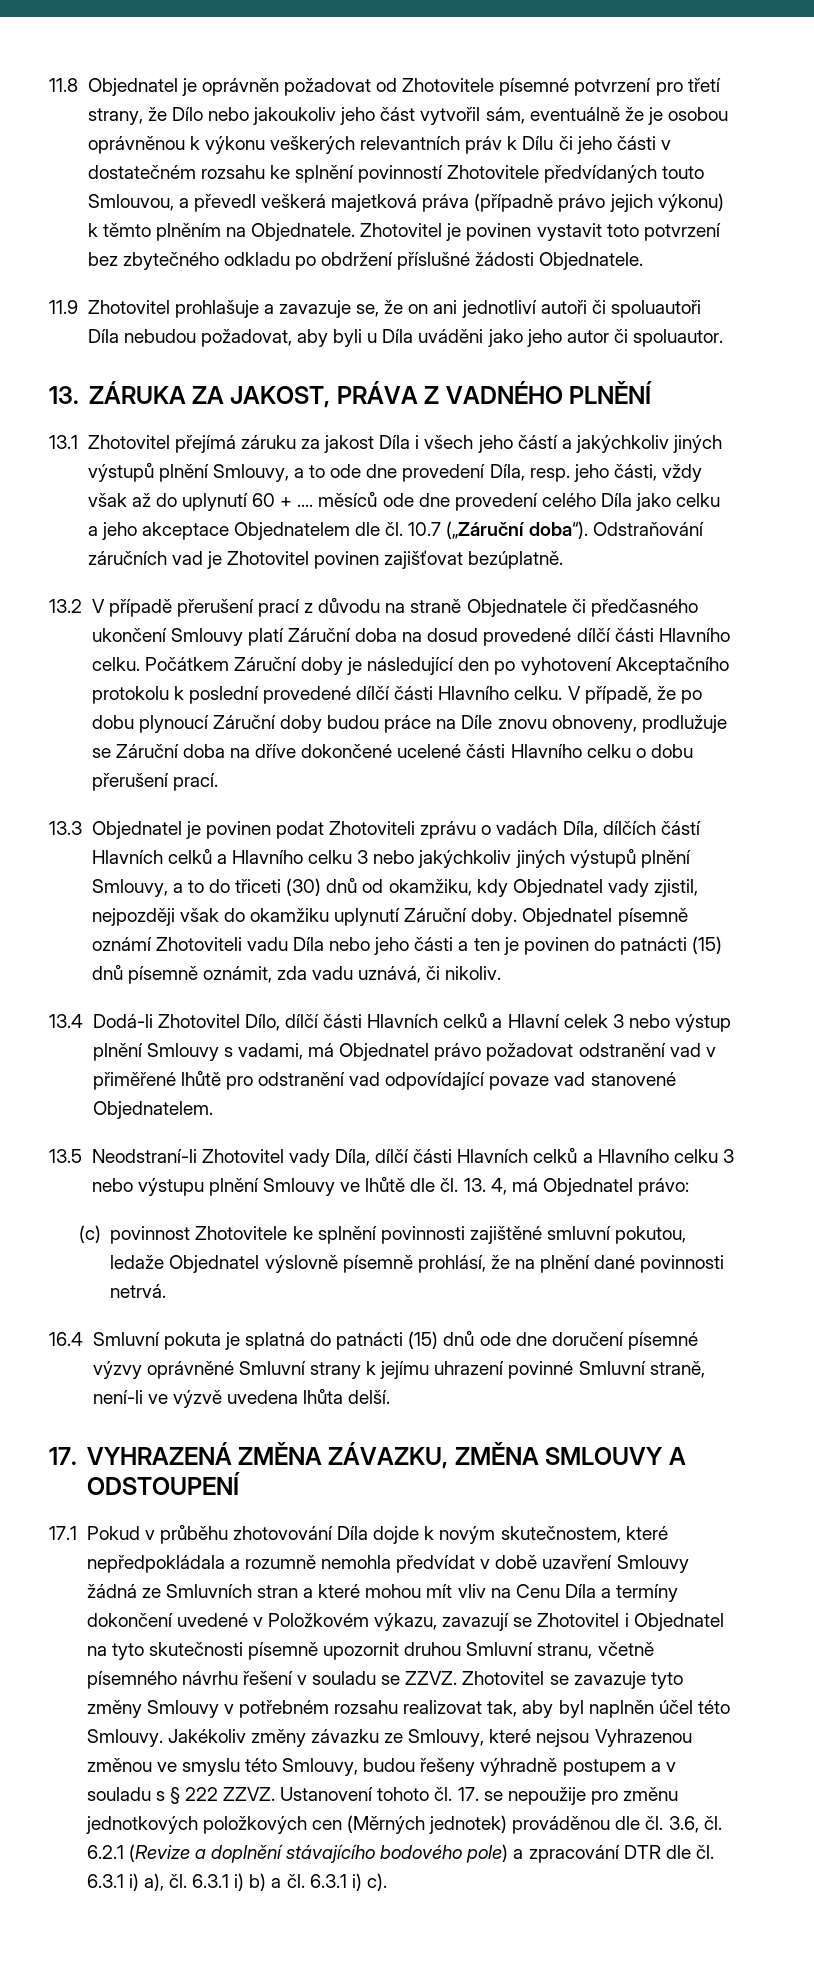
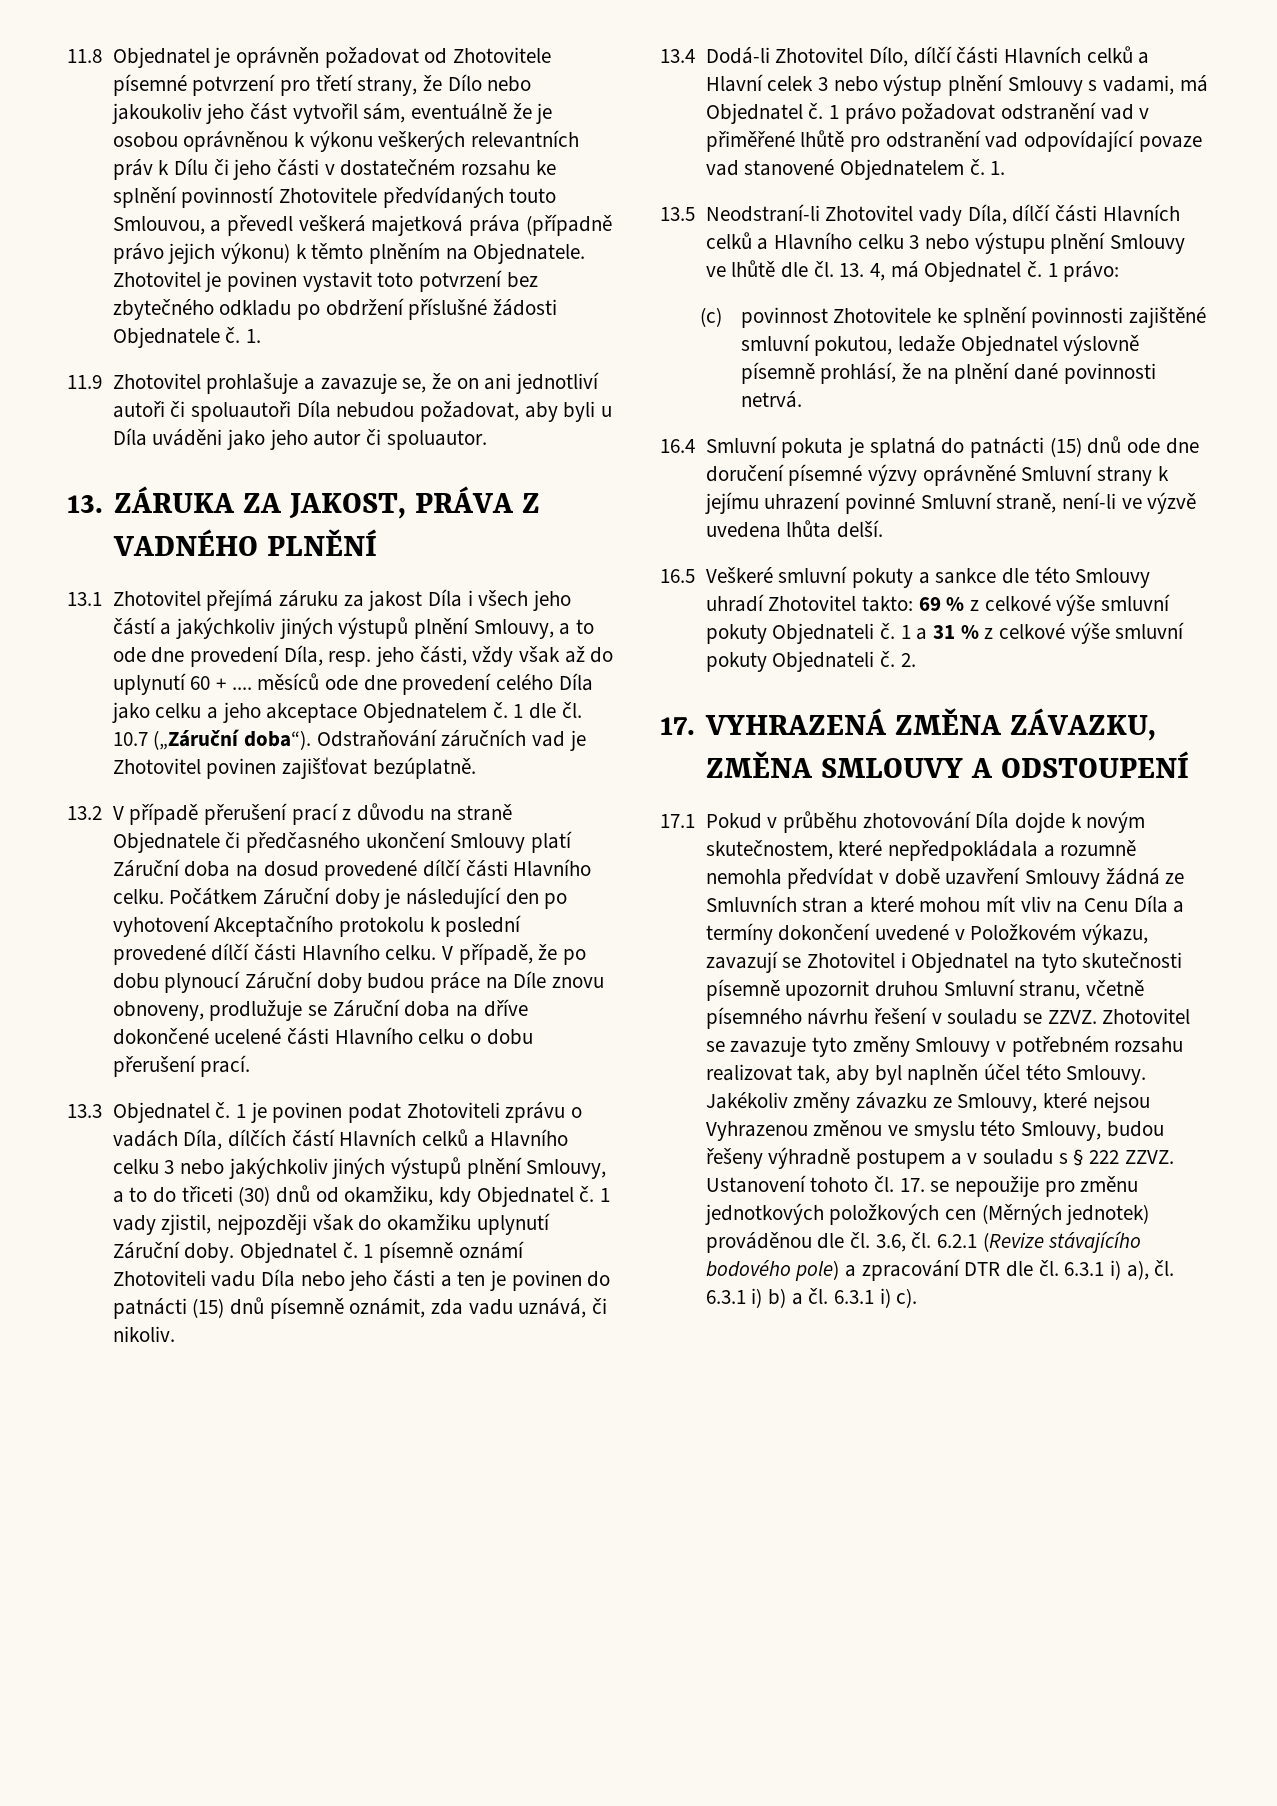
- Zhotovitel je povinen vystavit toto potvrzení bez zbytečného odkladu po obdržení příslušné žádosti Objednatele.
+ Zhotovitel je povinen vystavit toto potvrzení bez zbytečného odkladu po obdržení příslušné žádosti Objednatele č. 1.
- 13.1 Zhotovitel přejímá záruku za jakost Díla i všech jeho částí a jakýchkoliv jiných výstupů plnění Smlouvy, a to ode dne provedení Díla, resp. jeho části, vždy však až do uplynutí 60 + .... měsíců ode dne provedení celého Díla jako celku a jeho akceptace Objednatelem dle čl. 10.7 („Záruční doba“).
+ 13.1 Zhotovitel přejímá záruku za jakost Díla i všech jeho částí a jakýchkoliv jiných výstupů plnění Smlouvy, a to ode dne provedení Díla, resp. jeho části, vždy však až do uplynutí 60 + .... měsíců ode dne provedení celého Díla jako celku a jeho akceptace Objednatelem č. 1 dle čl. 10.7 („Záruční doba“).
- 13.3 Objednatel je povinen podat Zhotoviteli zprávu o vadách Díla, dílčích částí Hlavních celků a Hlavního celku 3 nebo jakýchkoliv jiných výstupů plnění Smlouvy, a to do třiceti (30) dnů od okamžiku, kdy Objednatel vady zjistil, nejpozději však do okamžiku uplynutí Záruční doby.
+ 13.3 Objednatel č. 1 je povinen podat Zhotoviteli zprávu o vadách Díla, dílčích částí Hlavních celků a Hlavního celku 3 nebo jakýchkoliv jiných výstupů plnění Smlouvy, a to do třiceti (30) dnů od okamžiku, kdy Objednatel č. 1 vady zjistil, nejpozději však do okamžiku uplynutí Záruční doby.
- Objednatel písemně oznámí Zhotoviteli vadu Díla nebo jeho části a ten je povinen do patnácti (15) dnů písemně oznámit, zda vadu uznává, či nikoliv.
+ Objednatel č. 1 písemně oznámí Zhotoviteli vadu Díla nebo jeho části a ten je povinen do patnácti (15) dnů písemně oznámit, zda vadu uznává, či nikoliv.
- 13.4 Dodá-li Zhotovitel Dílo, dílčí části Hlavních celků a Hlavní celek 3 nebo výstup plnění Smlouvy s vadami, má Objednatel právo požadovat odstranění vad v přiměřené lhůtě pro odstranění vad odpovídající povaze vad stanovené Objednatelem.
+ 13.4 Dodá-li Zhotovitel Dílo, dílčí části Hlavních celků a Hlavní celek 3 nebo výstup plnění Smlouvy s vadami, má Objednatel č. 1 právo požadovat odstranění vad v přiměřené lhůtě pro odstranění vad odpovídající povaze vad stanovené Objednatelem č. 1.
- 13.5 Neodstraní-li Zhotovitel vady Díla, dílčí části Hlavních celků a Hlavního celku 3 nebo výstupu plnění Smlouvy ve lhůtě dle čl. 13. 4, má Objednatel právo:
+ 13.5 Neodstraní-li Zhotovitel vady Díla, dílčí části Hlavních celků a Hlavního celku 3 nebo výstupu plnění Smlouvy ve lhůtě dle čl. 13. 4, má Objednatel č. 1 právo:
+ 16.5 Veškeré smluvní pokuty a sankce dle této Smlouvy uhradí Zhotovitel takto: 69 % z celkové výše smluvní pokuty Objednateli č. 1 a 31 % z celkové výše smluvní pokuty Objednateli č. 2.
- Ustanovení tohoto čl. 17. se nepoužije pro změnu jednotkových položkových cen (Měrných jednotek) prováděnou dle čl. 3.6, čl. 6.2.1 (Revize a doplnění stávajícího bodového pole) a zpracování DTR dle čl. 6.3.1 i) a), čl. 6.3.1 i) b) a čl. 6.3.1 i) c).
+ Ustanovení tohoto čl. 17. se nepoužije pro změnu jednotkových položkových cen (Měrných jednotek) prováděnou dle čl. 3.6, čl. 6.2.1 (Revize stávajícího bodového pole) a zpracování DTR dle čl. 6.3.1 i) a), čl. 6.3.1 i) b) a čl. 6.3.1 i) c).

